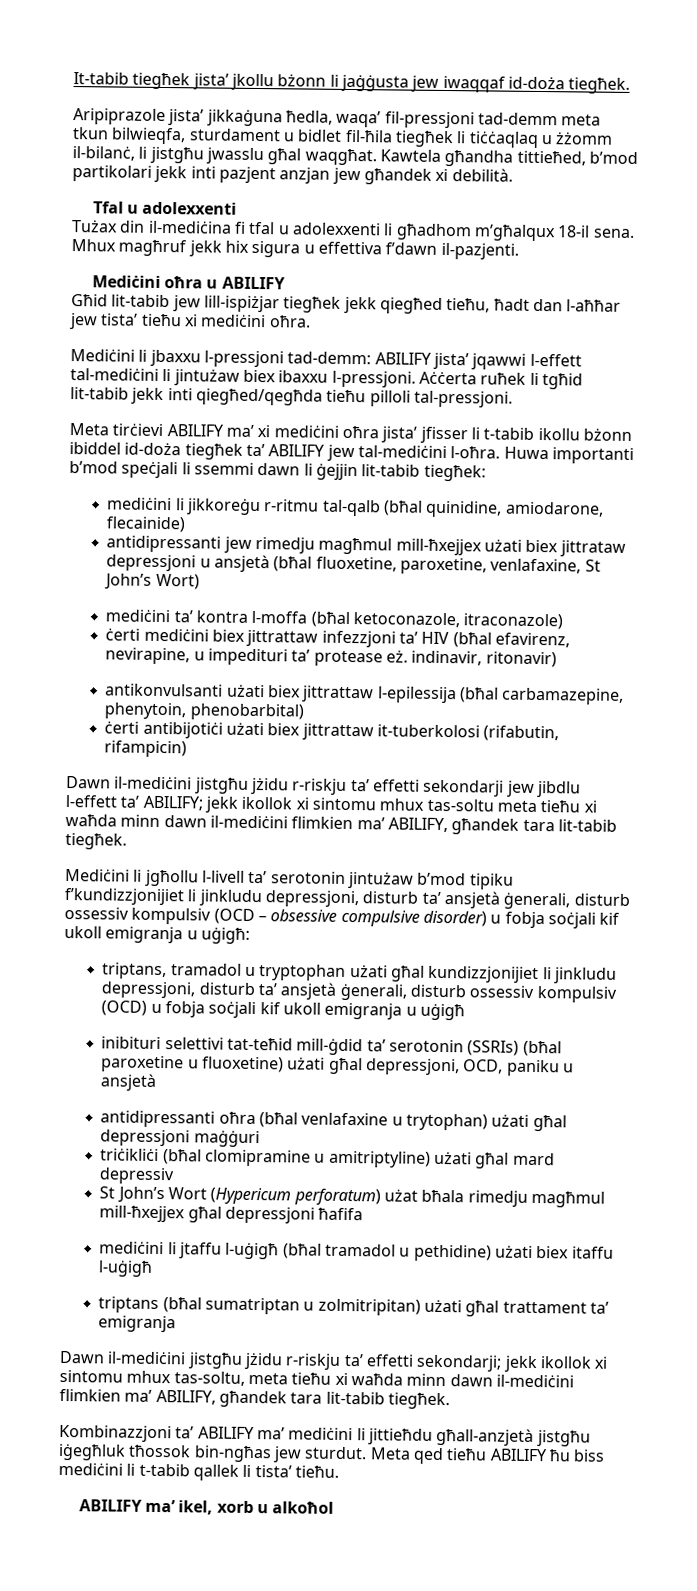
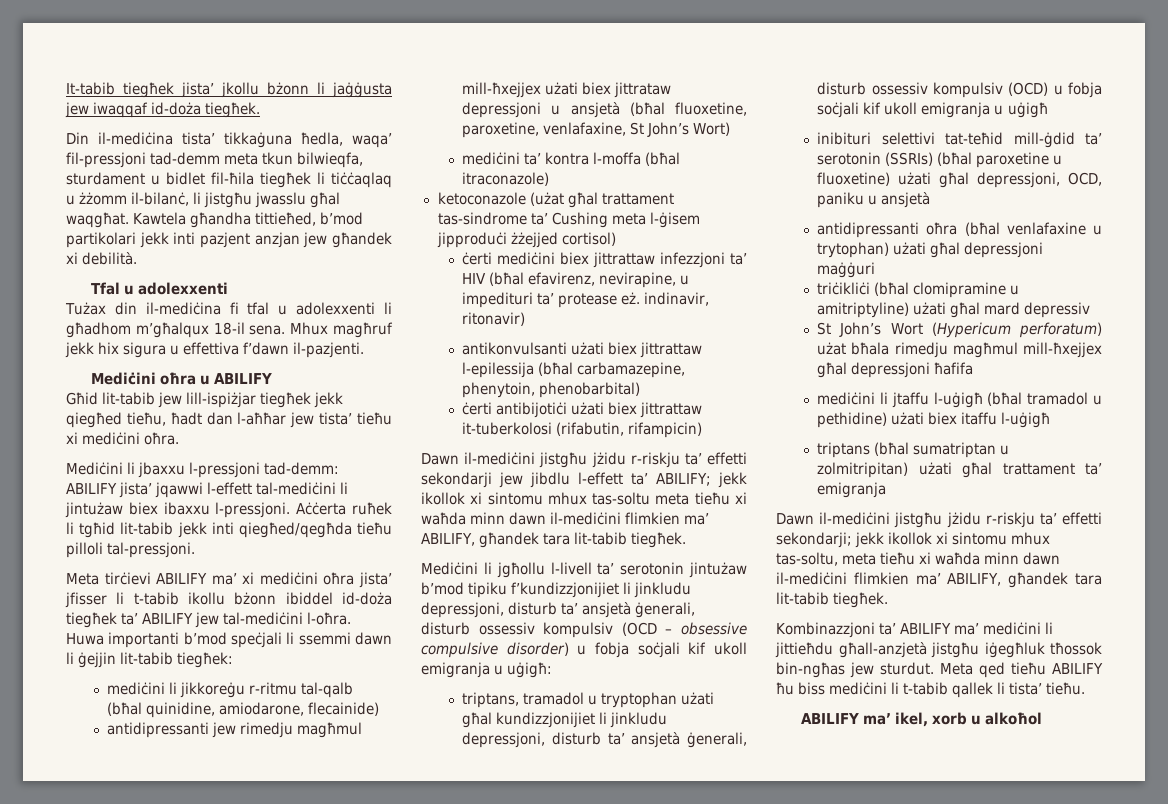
- Aripiprazole jista’ jikkaġuna ħedla, waqa’ fil-pressjoni tad-demm meta tkun bilwieqfa, sturdament u bidlet fil-ħila tiegħek li tiċċaqlaq u żżomm il-bilanċ, li jistgħu jwasslu għal waqgħat.
+ Din il-mediċina tista’ tikkaġuna ħedla, waqa’ fil-pressjoni tad-demm meta tkun bilwieqfa, sturdament u bidlet fil-ħila tiegħek li tiċċaqlaq u żżomm il-bilanċ, li jistgħu jwasslu għal waqgħat.
- mediċini ta’ kontra l-moffa (bħal ketoconazole, itraconazole)
+ mediċini ta’ kontra l-moffa (bħal itraconazole)
+ ketoconazole (użat għal trattament tas-sindrome ta’ Cushing meta l-ġisem jipproduċi żżejjed cortisol)

